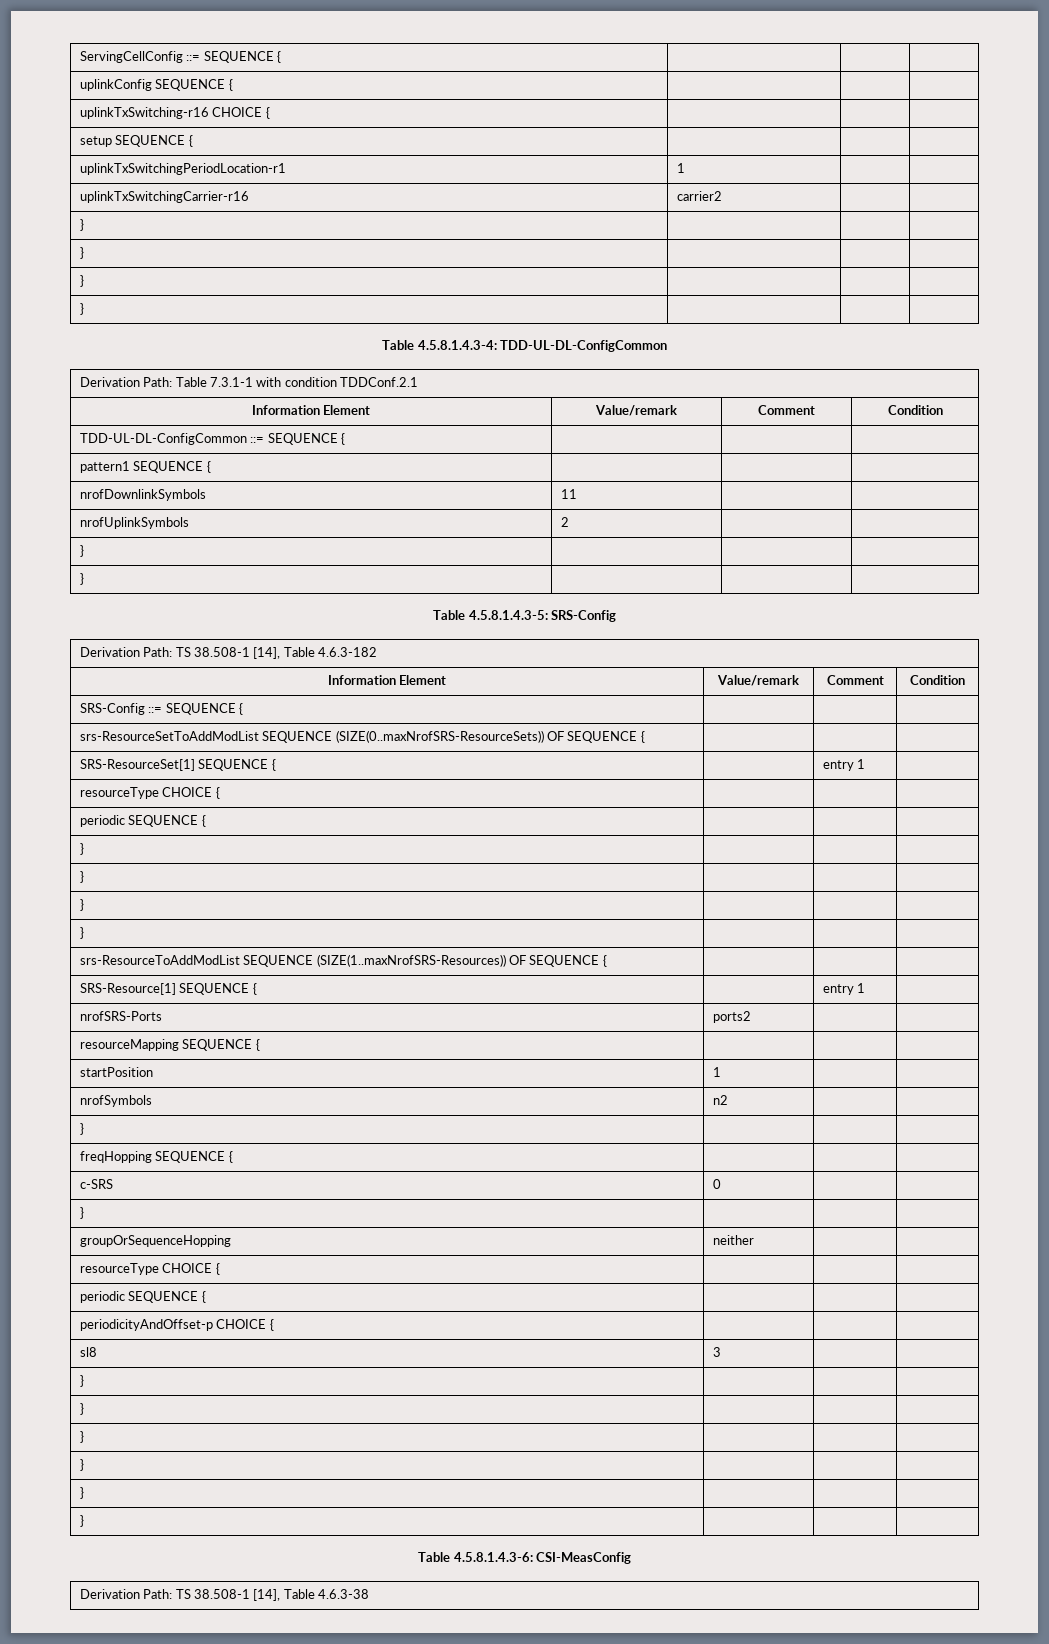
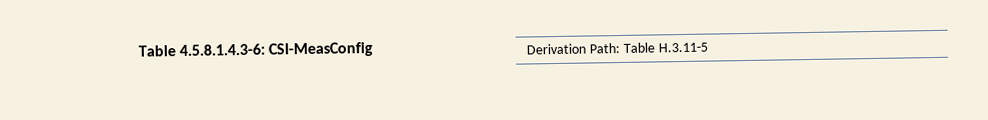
- ServingCellConfig ::= SEQUENCE { | | |
- uplinkConfig SEQUENCE { | | |
- uplinkTxSwitching-r16 CHOICE { | | |
- setup SEQUENCE { | | |
- uplinkTxSwitchingPeriodLocation-r1 | 1 | |
- uplinkTxSwitchingCarrier-r16 | carrier2 | |
- } | | |
- } | | |
- } | | |
- } | | |
- Table 4.5.8.1.4.3-4: TDD-UL-DL-ConfigCommon
- Derivation Path: Table 7.3.1-1 with condition TDDConf.2.1
- Information Element | Value/remark | Comment | Condition
- TDD-UL-DL-ConfigCommon ::= SEQUENCE { | | |
- pattern1 SEQUENCE { | | |
- nrofDownlinkSymbols | 11 | |
- nrofUplinkSymbols | 2 | |
- } | | |
- } | | |
- Table 4.5.8.1.4.3-5: SRS-Config
- Derivation Path: TS 38.508-1 [14], Table 4.6.3-182
- Information Element | Value/remark | Comment | Condition
- SRS-Config ::= SEQUENCE { | | |
- srs-ResourceSetToAddModList SEQUENCE (SIZE(0..maxNrofSRS-ResourceSets)) OF SEQUENCE { | | |
- SRS-ResourceSet[1] SEQUENCE { | | entry 1 |
- resourceType CHOICE { | | |
- periodic SEQUENCE { | | |
- } | | |
- } | | |
- } | | |
- } | | |
- srs-ResourceToAddModList SEQUENCE (SIZE(1..maxNrofSRS-Resources)) OF SEQUENCE { | | |
- SRS-Resource[1] SEQUENCE { | | entry 1 |
- nrofSRS-Ports | ports2 | |
- resourceMapping SEQUENCE { | | |
- startPosition | 1 | |
- nrofSymbols | n2 | |
- } | | |
- freqHopping SEQUENCE { | | |
- c-SRS | 0 | |
- } | | |
- groupOrSequenceHopping | neither | |
- resourceType CHOICE { | | |
- periodic SEQUENCE { | | |
- periodicityAndOffset-p CHOICE { | | |
- sl8 | 3 | |
- } | | |
- } | | |
- } | | |
- } | | |
- } | | |
- } | | |
- Derivation Path: TS 38.508-1 [14], Table 4.6.3-38
+ Derivation Path: Table H.3.11-5

